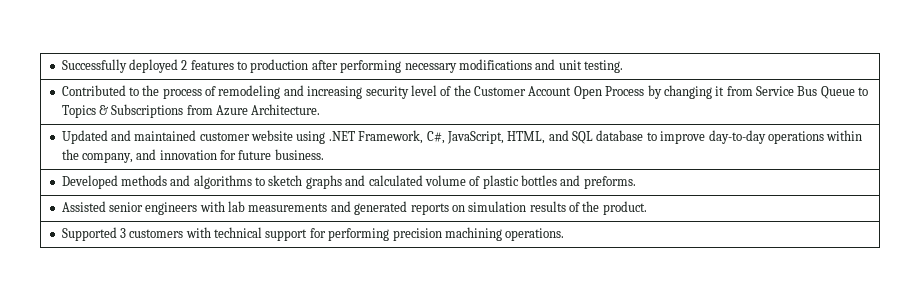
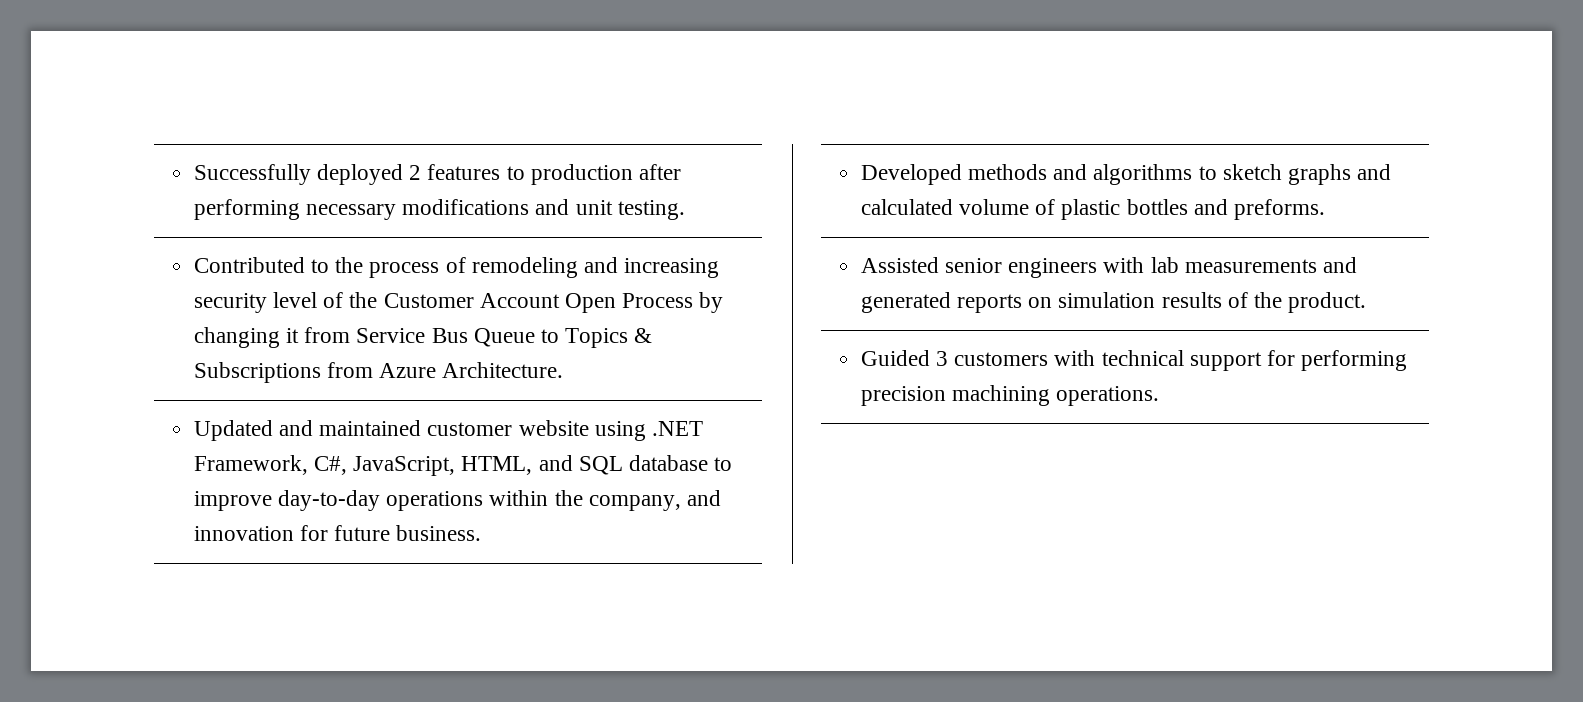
- Supported 3 customers with technical support for performing precision machining operations.
+ Guided 3 customers with technical support for performing precision machining operations.

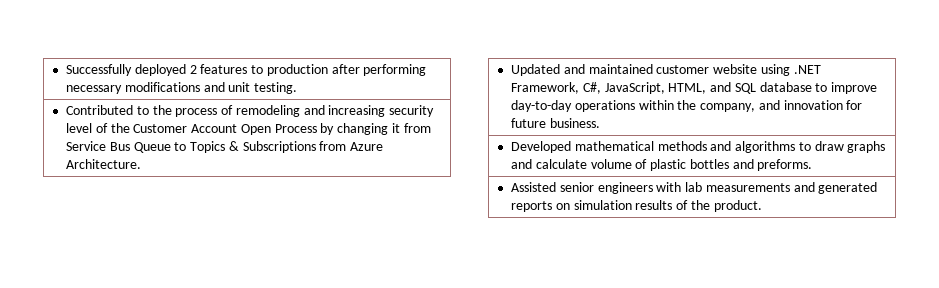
- Developed methods and algorithms to sketch graphs and calculated volume of plastic bottles and preforms.
+ Developed mathematical methods and algorithms to draw graphs and calculate volume of plastic bottles and preforms.
- Guided 3 customers with technical support for performing precision machining operations.

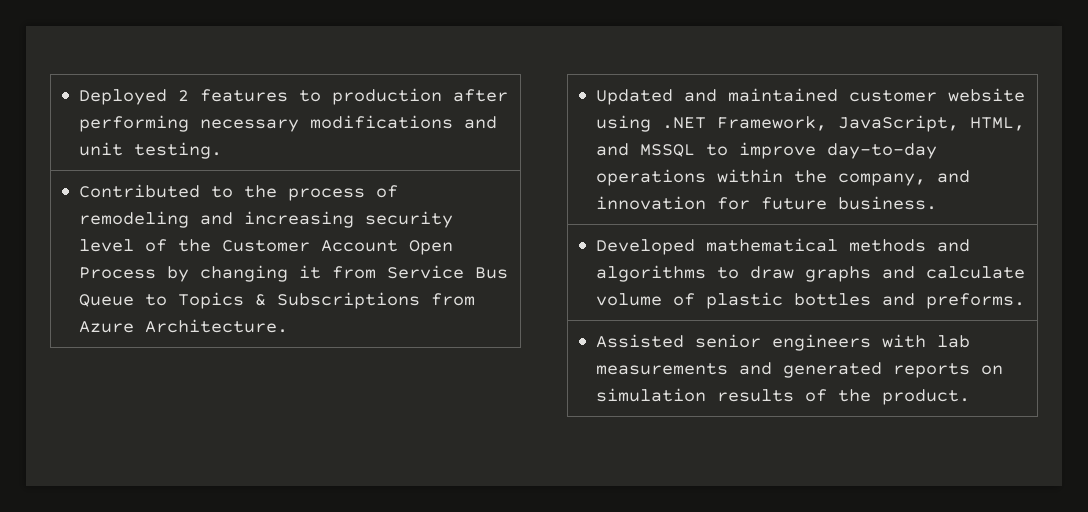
- Successfully deployed 2 features to production after performing necessary modifications and unit testing.
+ Deployed 2 features to production after performing necessary modifications and unit testing.
- Updated and maintained customer website using .NET Framework, C#, JavaScript, HTML, and SQL database to improve day-to-day operations within the company, and innovation for future business.
+ Updated and maintained customer website using .NET Framework, JavaScript, HTML, and MSSQL to improve day-to-day operations within the company, and innovation for future business.

